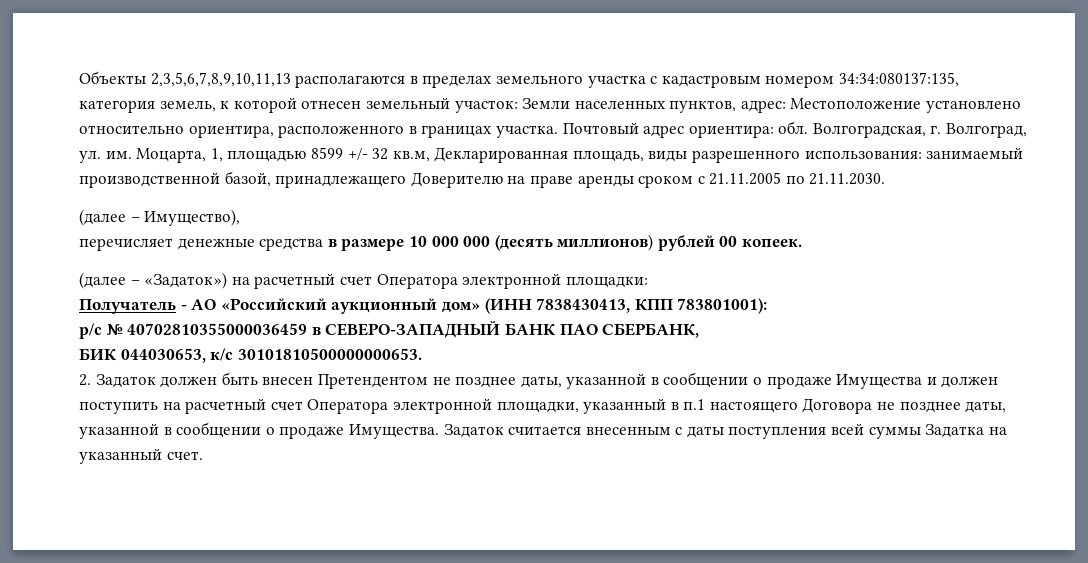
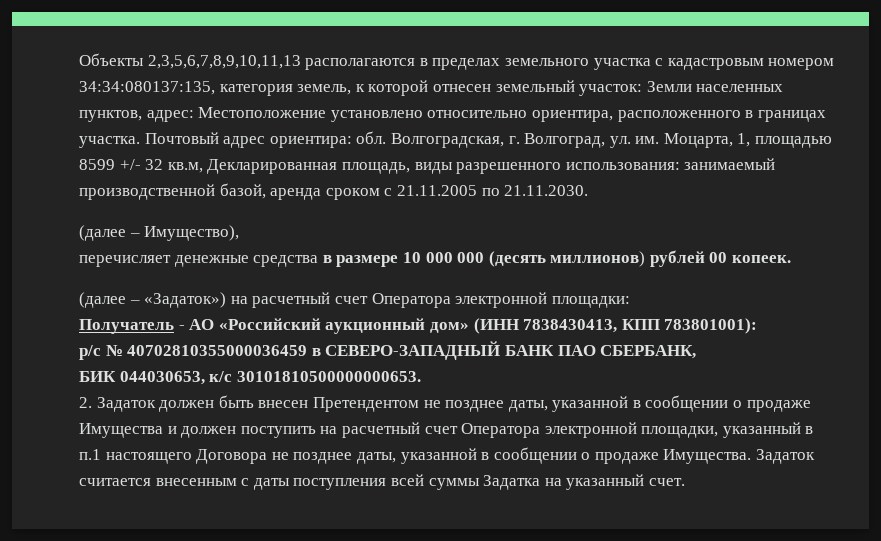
- Волгоградская, г. Волгоград, ул. им. Моцарта, 1, площадью 8599 +/- 32 кв.м, Декларированная площадь, виды разрешенного использования: занимаемый производственной базой, принадлежащего Доверителю на праве аренды сроком с 21.11.2005 по 21.11.2030.
+ Волгоградская, г. Волгоград, ул. им. Моцарта, 1, площадью 8599 +/- 32 кв.м, Декларированная площадь, виды разрешенного использования: занимаемый производственной базой, аренда сроком с 21.11.2005 по 21.11.2030.

